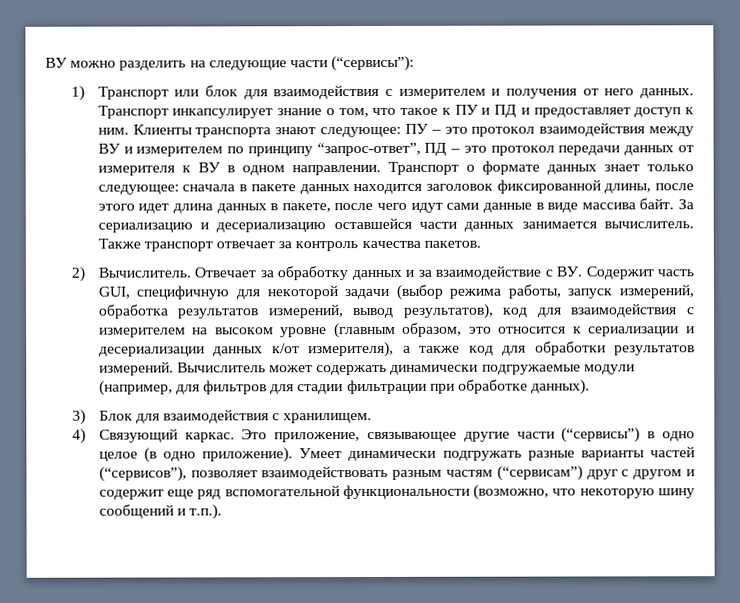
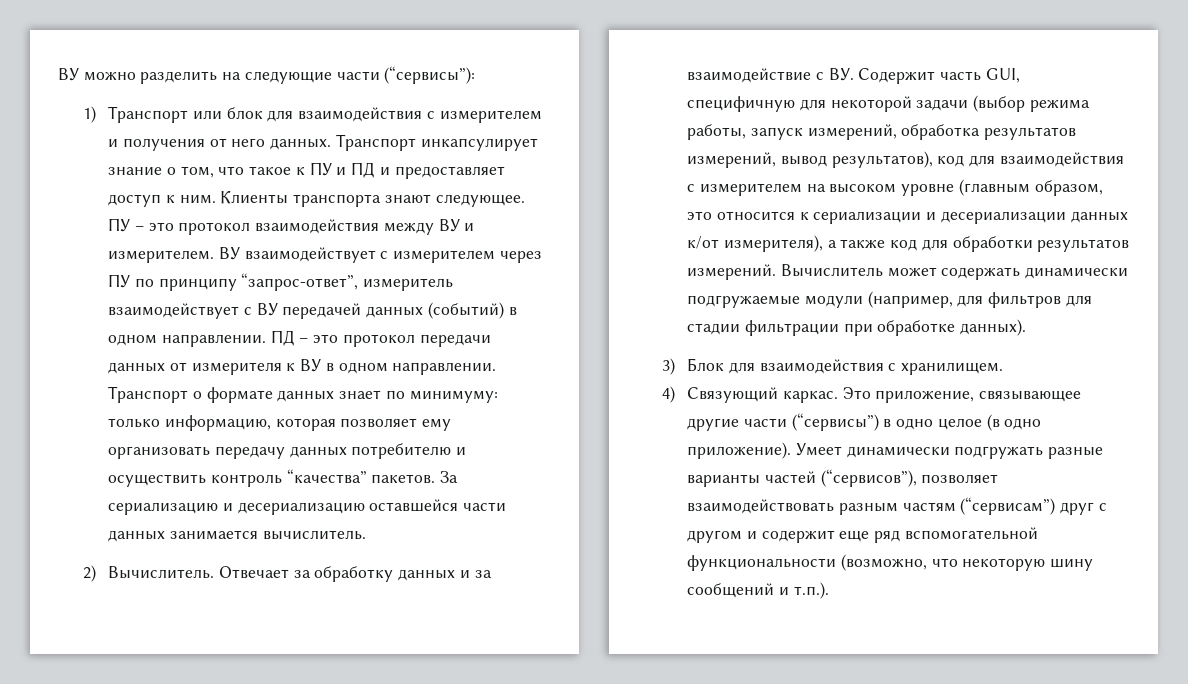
- Клиенты транспорта знают следующее: ПУ – это протокол взаимодействия между ВУ и измерителем по принципу “запрос-ответ”, ПД – это протокол передачи данных от измерителя к ВУ в одном направлении.
+ Клиенты транспорта знают следующее. ПУ – это протокол взаимодействия между ВУ и измерителем. ВУ взаимодействует с измерителем через ПУ по принципу “запрос-ответ”, измеритель взаимодействует с ВУ передачей данных (событий) в одном направлении. ПД – это протокол передачи данных от измерителя к ВУ в одном направлении.
- Транспорт о формате данных знает только следующее: сначала в пакете данных находится заголовок фиксированной длины, после этого идет длина данных в пакете, после чего идут сами данные в виде массива байт.
+ Транспорт о формате данных знает по минимуму: только информацию, которая позволяет ему организовать передачу данных потребителю и осуществить контроль “качества” пакетов.
- Также транспорт отвечает за контроль качества пакетов.

